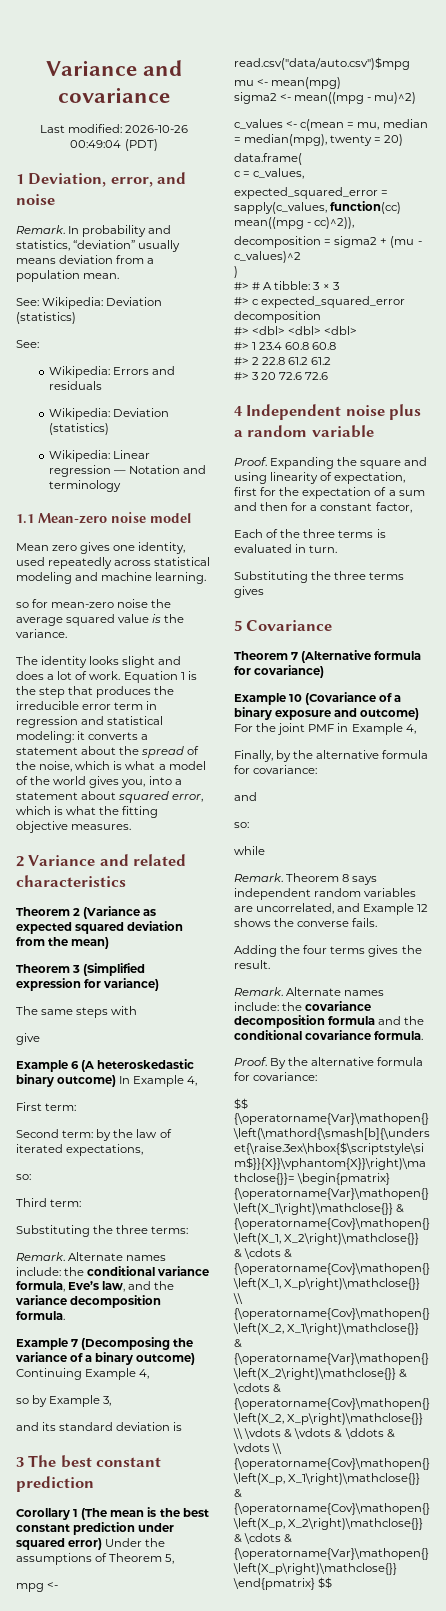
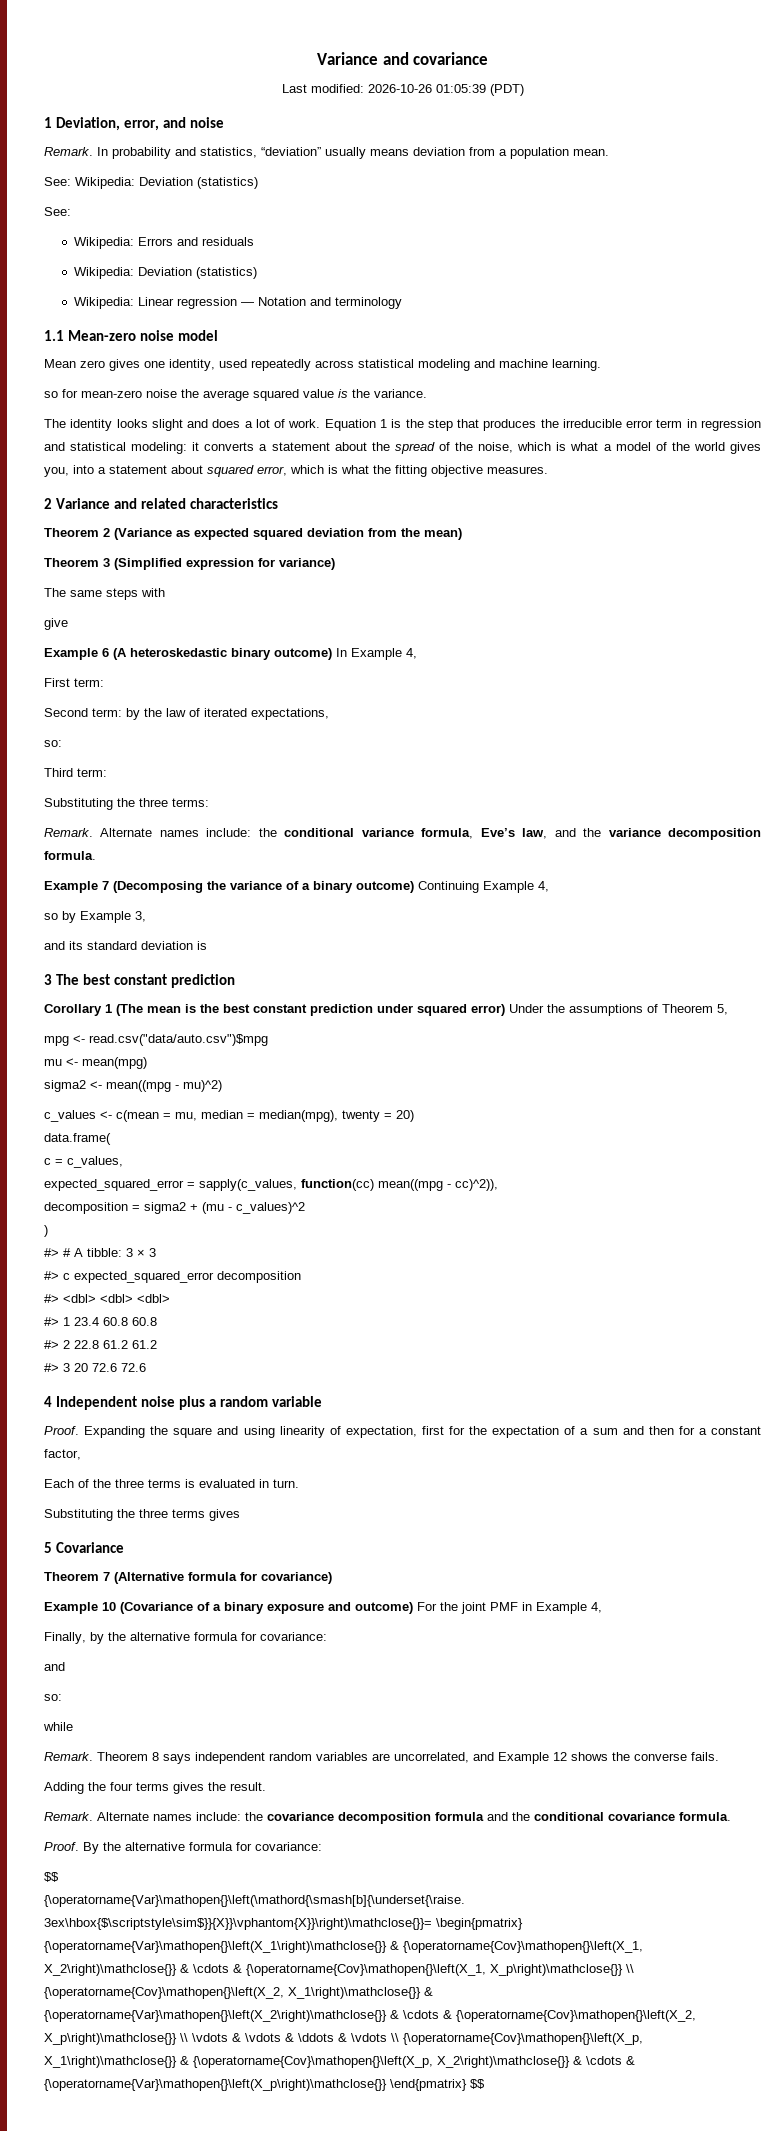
- Last modified: 2026-10-26 00:49:04 (PDT)
+ Last modified: 2026-10-26 01:05:39 (PDT)

